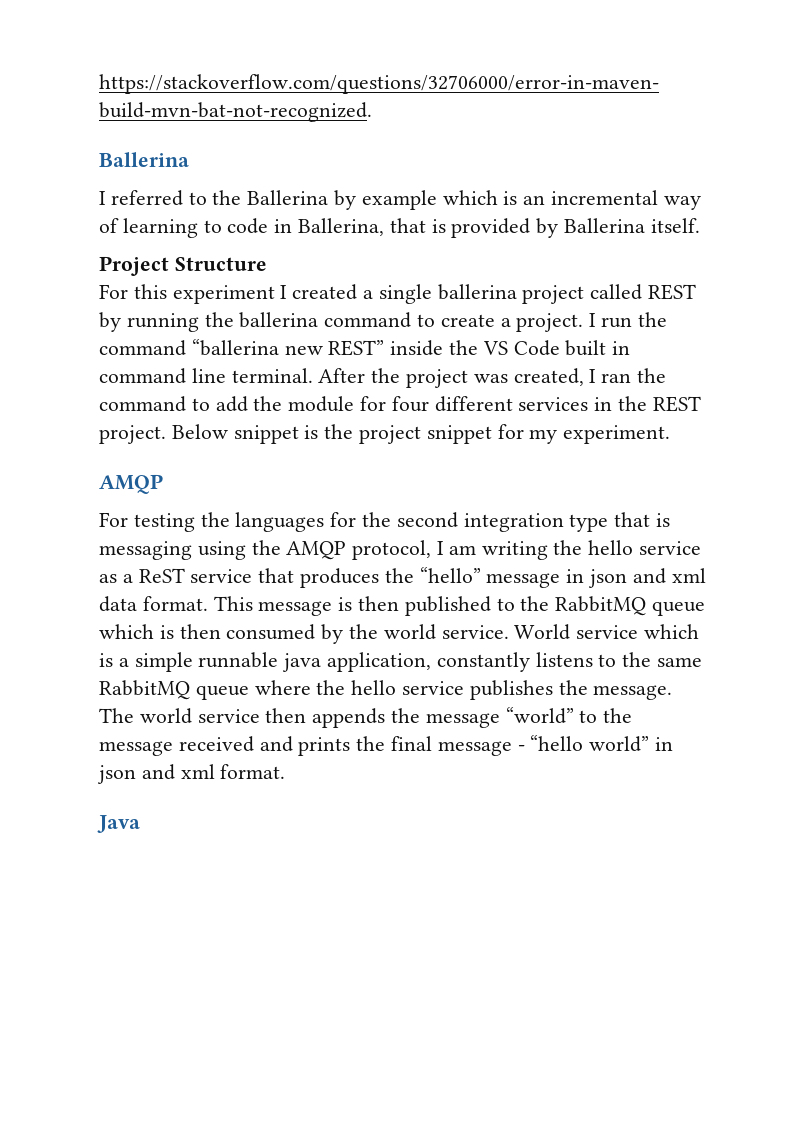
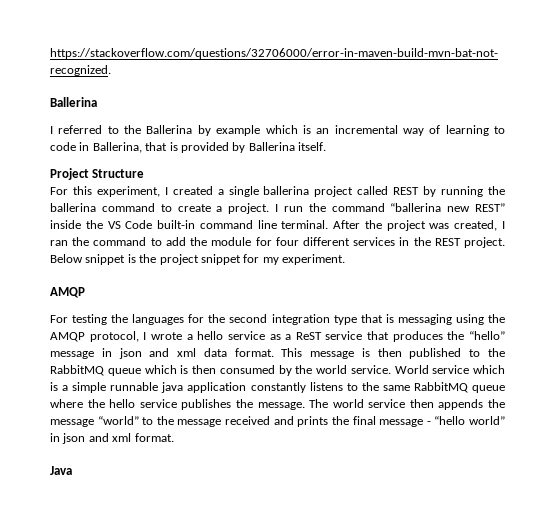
- For this experiment I created a single ballerina project called REST by running the ballerina command to create a project.
+ For this experiment, I created a single ballerina project called REST by running the ballerina command to create a project.
- I run the command “ballerina new REST” inside the VS Code built in command line terminal.
+ I run the command “ballerina new REST” inside the VS Code built-in command line terminal.
- For testing the languages for the second integration type that is messaging using the AMQP protocol, I am writing the hello service as a ReST service that produces the “hello” message in json and xml data format.
+ For testing the languages for the second integration type that is messaging using the AMQP protocol, I wrote a hello service as a ReST service that produces the “hello” message in json and xml data format.
- World service which is a simple runnable java application, constantly listens to the same RabbitMQ queue where the hello service publishes the message.
+ World service which is a simple runnable java application constantly listens to the same RabbitMQ queue where the hello service publishes the message.

